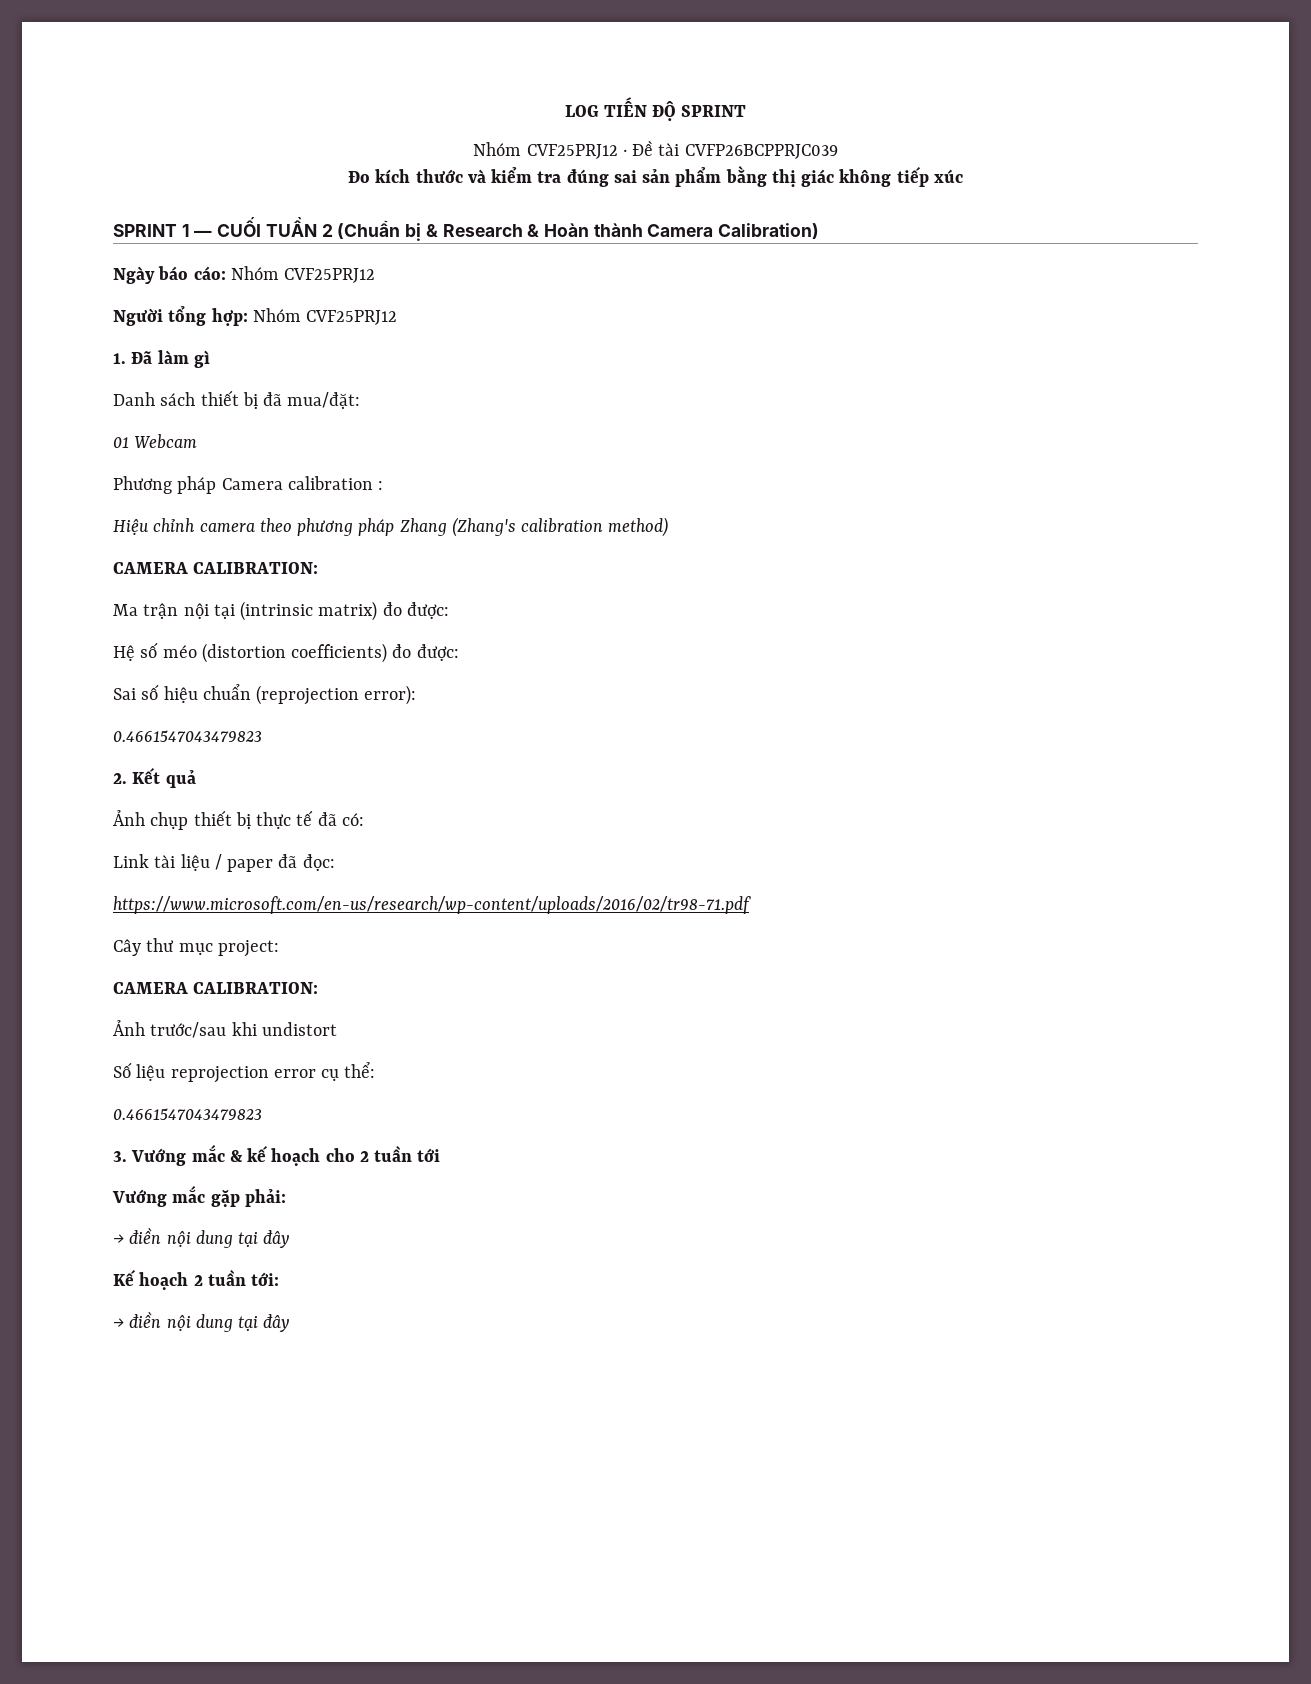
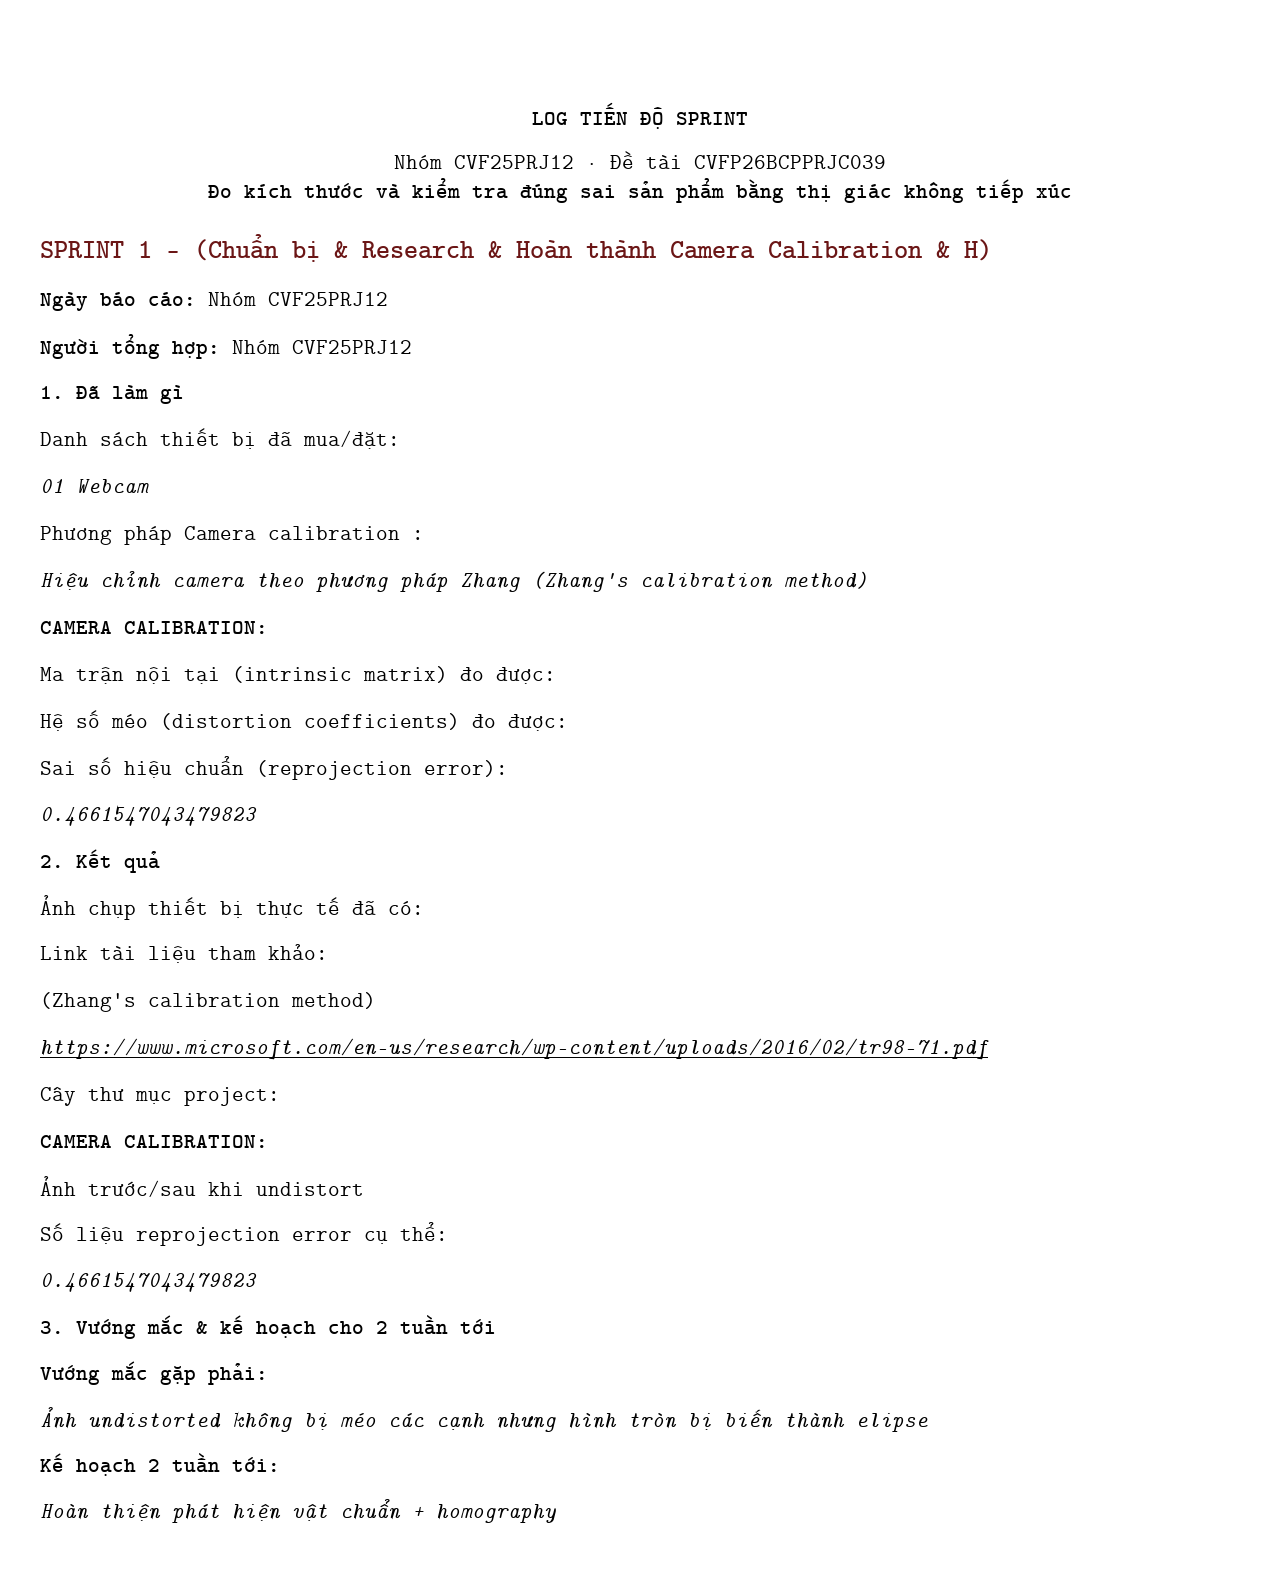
- SPRINT 1 — CUỐI TUẦN 2 (Chuẩn bị & Research & Hoàn thành Camera Calibration)
+ SPRINT 1 — (Chuẩn bị & Research & Hoàn thành Camera Calibration & H)
- Link tài liệu / paper đã đọc:
+ Link tài liệu tham khảo:
+ (Zhang's calibration method)
  Vướng mắc gặp phải:
- → điền nội dung tại đây
+ Ảnh undistorted không bị méo các cạnh nhưng hình tròn bị biến thành elipse
  Kế hoạch 2 tuần tới:
- → điền nội dung tại đây
+ Hoàn thiện phát hiện vật chuẩn + homography

